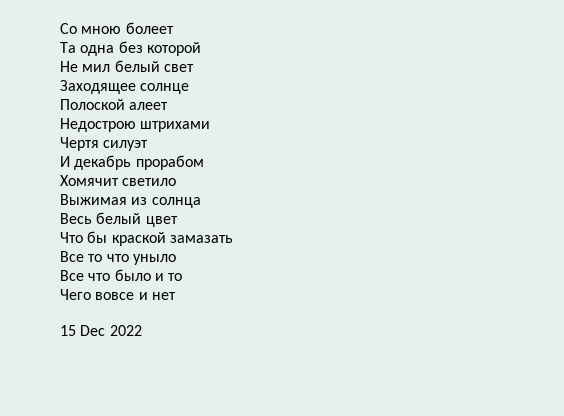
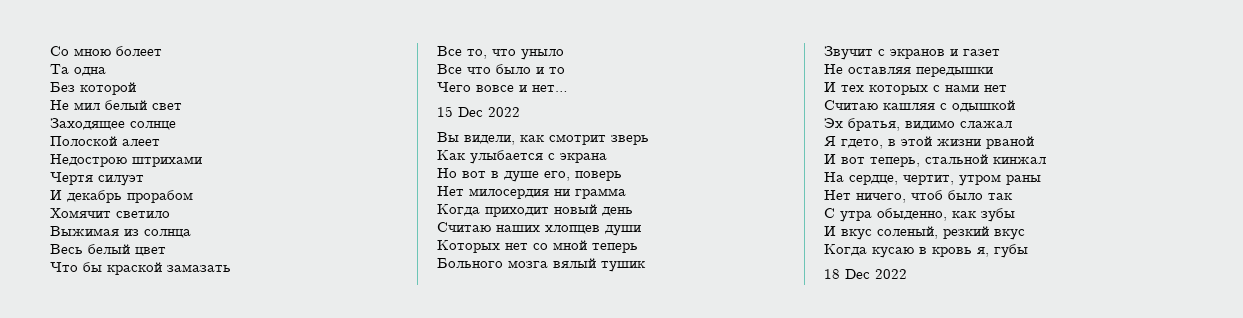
- Та одна без которой
+ Та одна
+ Без которой
- Все то что уныло
+ Все то, что уныло
- Чего вовсе и нет
+ Чего вовсе и нет…
+ Вы видели, как смотрит зверь
+ Как улыбается с экрана
+ Но вот в душе его, поверь
+ Нет милосердия ни грамма
+ Когда приходит новый день
+ Считаю наших хлопцев души
+ Которых нет со мной теперь
+ Больного мозга вялый тушик
+ Звучит с экранов и газет
+ Не оставляя передышки
+ И тех которых с нами нет
+ Считаю кашляя с одышкой
+ Эх братья, видимо слажал
+ Я гдето, в этой жизни рваной
+ И вот теперь, стальной кинжал
+ На сердце, чертит, утром раны
+ Нет ничего, чтоб было так
+ С утра обыденно, как зубы
+ И вкус соленый, резкий вкус
+ Когда кусаю в кровь я, губы
+ 18 Dec 2022

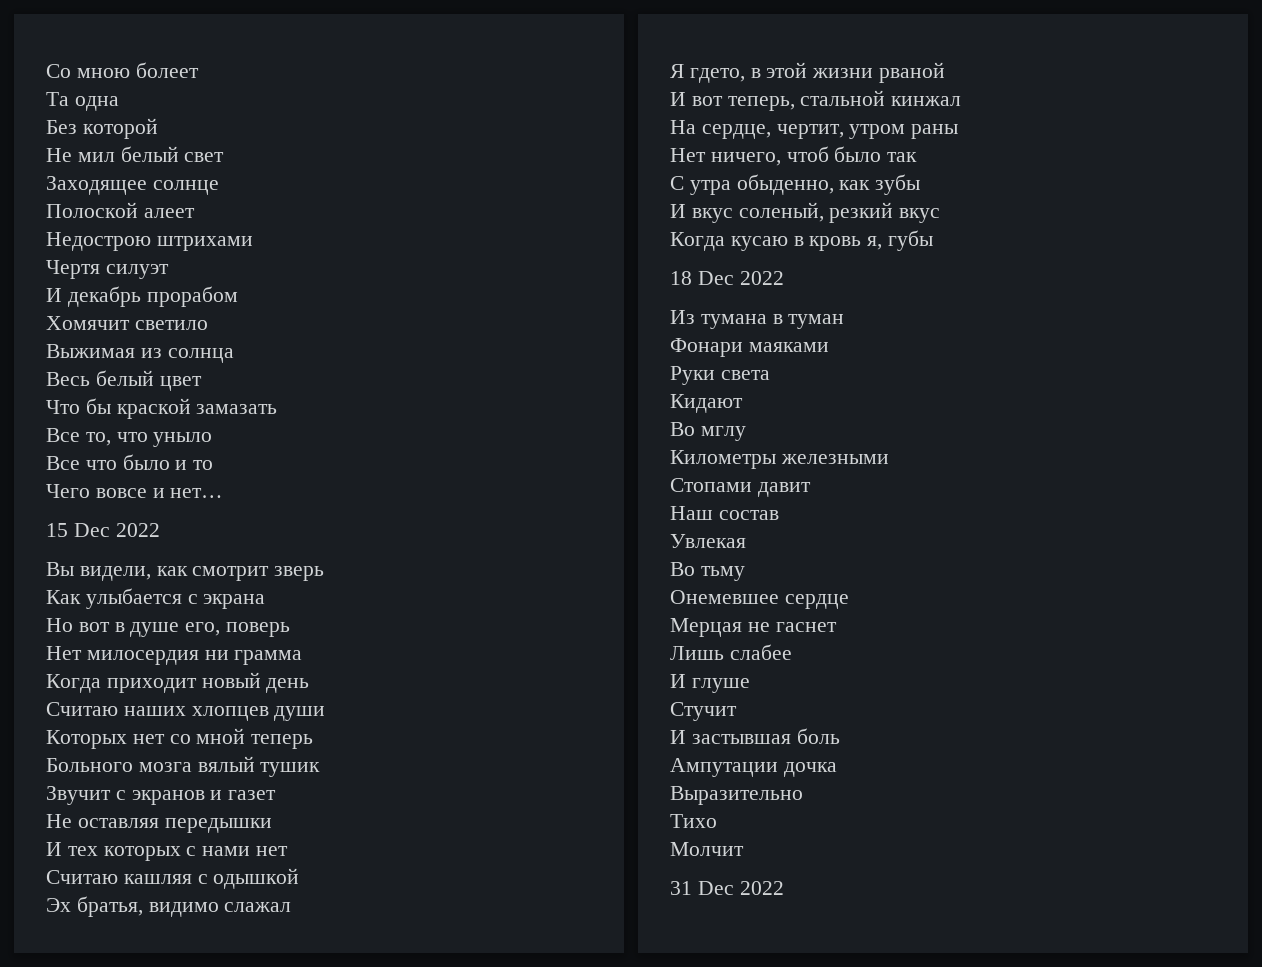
+ Из тумана в туман
+ Фонари маяками
+ Руки света
+ Кидают
+ Во мглу
+ Километры железными
+ Стопами давит
+ Наш состав
+ Увлекая
+ Во тьму
+ Онемевшее сердце
+ Мерцая не гаснет
+ Лишь слабее
+ И глуше
+ Стучит
+ И застывшая боль
+ Ампутации дочка
+ Выразительно
+ Тихо
+ Молчит
+ 31 Dec 2022

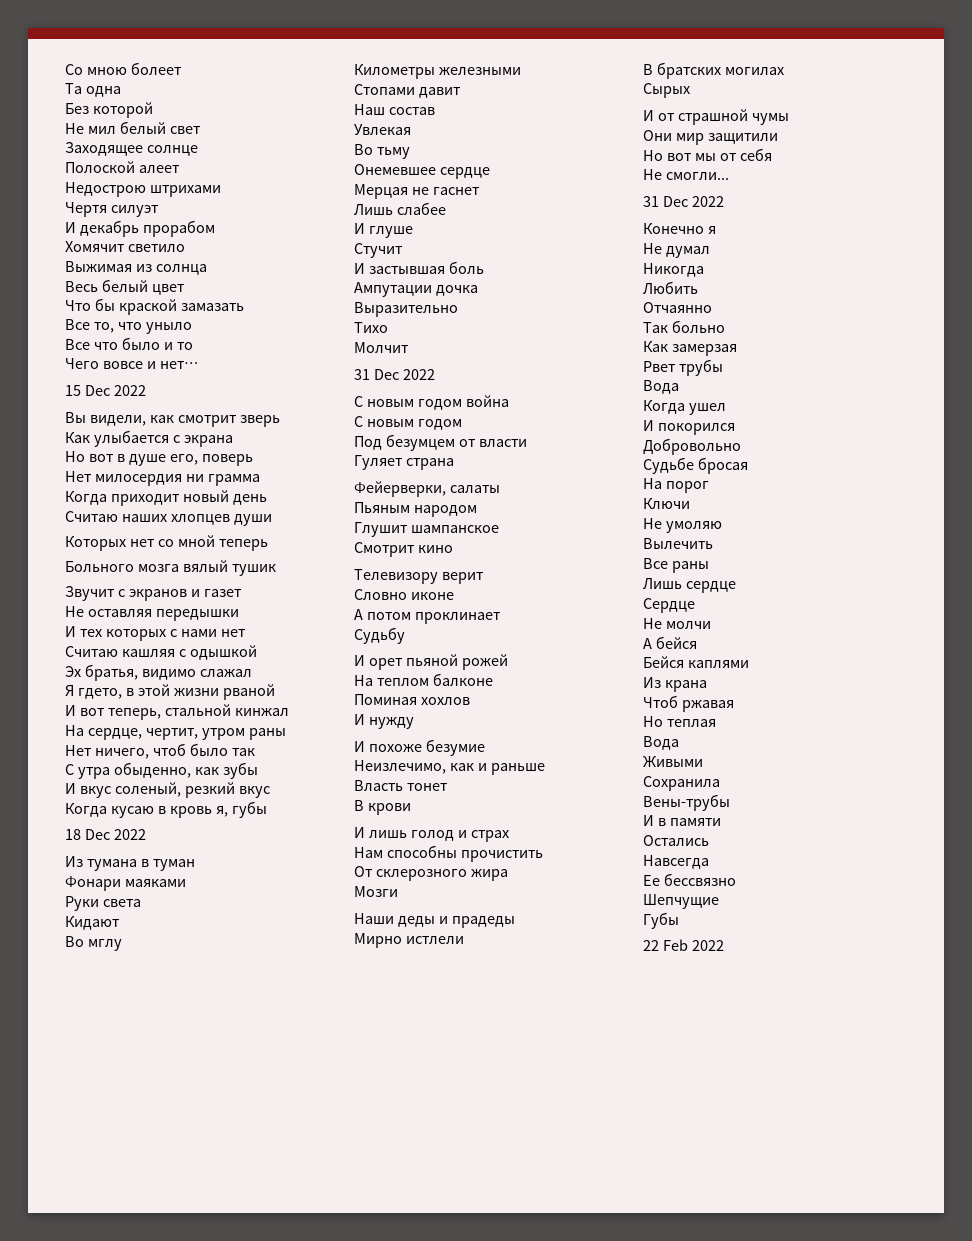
+ С новым годом война
+ С новым годом
+ Под безумцем от власти
+ Гуляет страна
+ Фейерверки, салаты
+ Пьяным народом
+ Глушит шампанское
+ Смотрит кино
+ Телевизору верит
+ Словно иконе
+ А потом проклинает
+ Судьбу
+ И орет пьяной рожей
+ На теплом балконе
+ Поминая хохлов
+ И нужду
+ И похоже безумие
+ Неизлечимо, как и раньше
+ Власть тонет
+ В крови
+ И лишь голод и страх
+ Нам способны прочистить
+ От склерозного жира
+ Мозги
+ Наши деды и прадеды
+ Мирно истлели
+ В братских могилах
+ Сырых
+ И от страшной чумы
+ Они мир защитили
+ Но вот мы от себя
+ Не смогли...
+ 31 Dec 2022
+ Конечно я
+ Не думал
+ Никогда
+ Любить
+ Отчаянно
+ Так больно
+ Как замерзая
+ Рвет трубы
+ Вода
+ Когда ушел
+ И покорился
+ Добровольно
+ Судьбе бросая
+ На порог
+ Ключи
+ Не умоляю
+ Вылечить
+ Все раны
+ Лишь сердце
+ Сердце
+ Не молчи
+ А бейся
+ Бейся каплями
+ Из крана
+ Чтоб ржавая
+ Но теплая
+ Вода
+ Живыми
+ Сохранила
+ Вены-трубы
+ И в памяти
+ Остались
+ Навсегда
+ Ее бессвязно
+ Шепчущие
+ Губы
+ 22 Feb 2022

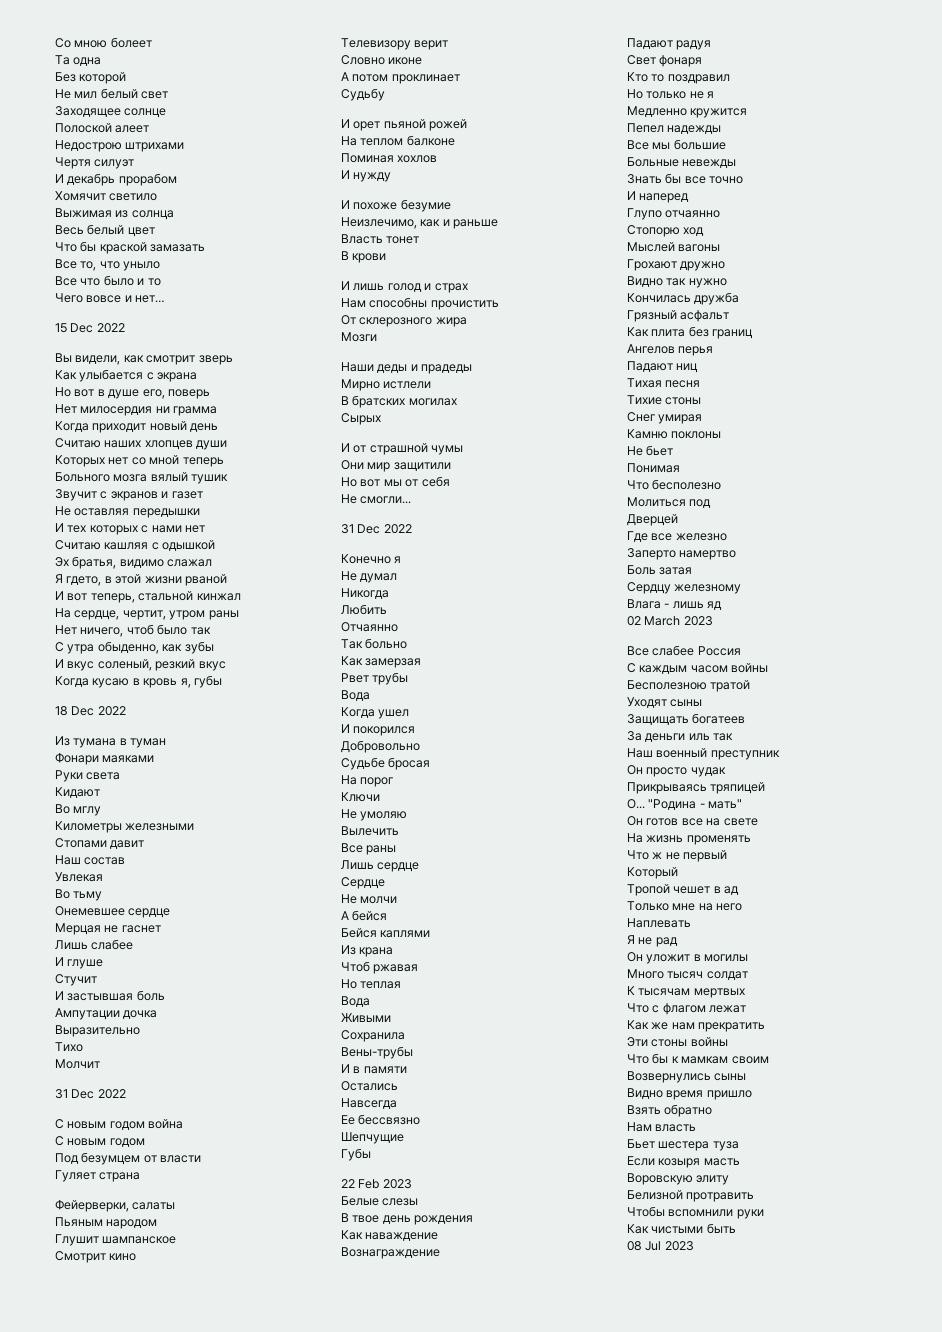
- 22 Feb 2022
+ 22 Feb 2023
+ Белые слезы
+ В твое день рождения
+ Как наваждение
+ Вознаграждение
+ Падают радуя
+ Свет фонаря
+ Кто то поздравил
+ Но только не я
+ Медленно кружится
+ Пепел надежды
+ Все мы большие
+ Больные невежды
+ Знать бы все точно
+ И наперед
+ Глупо отчаянно
+ Стопорю ход
+ Мыслей вагоны
+ Грохают дружно
+ Видно так нужно
+ Кончилась дружба
+ Грязный асфальт
+ Как плита без границ
+ Ангелов перья
+ Падают ниц
+ Тихая песня
+ Тихие стоны
+ Снег умирая
+ Камню поклоны
+ Не бьет
+ Понимая
+ Что бесполезно
+ Молиться под
+ Дверцей
+ Где все железно
+ Заперто намертво
+ Боль затая
+ Сердцу железному
+ Влага - лишь яд
+ 02 March 2023
+ Все слабее Россия
+ С каждым часом войны
+ Бесполезною тратой
+ Уходят сыны
+ Защищать богатеев
+ За деньги иль так
+ Наш военный преступник
+ Он просто чудак
+ Прикрываясь тряпицей
+ О... "Родина - мать"
+ Он готов все на свете
+ На жизнь променять
+ Что ж не первый
+ Который
+ Тропой чешет в ад
+ Только мне на него
+ Наплевать
+ Я не рад
+ Он уложит в могилы
+ Много тысяч солдат
+ К тысячам мертвых
+ Что с флагом лежат
+ Как же нам прекратить
+ Эти стоны войны
+ Что бы к мамкам своим
+ Возвернулись сыны
+ Видно время пришло
+ Взять обратно
+ Нам власть
+ Бьет шестера туза
+ Если козыря масть
+ Воровскую элиту
+ Белизной протравить
+ Чтобы вспомнили руки
+ Как чистыми быть
+ 08 Jul 2023

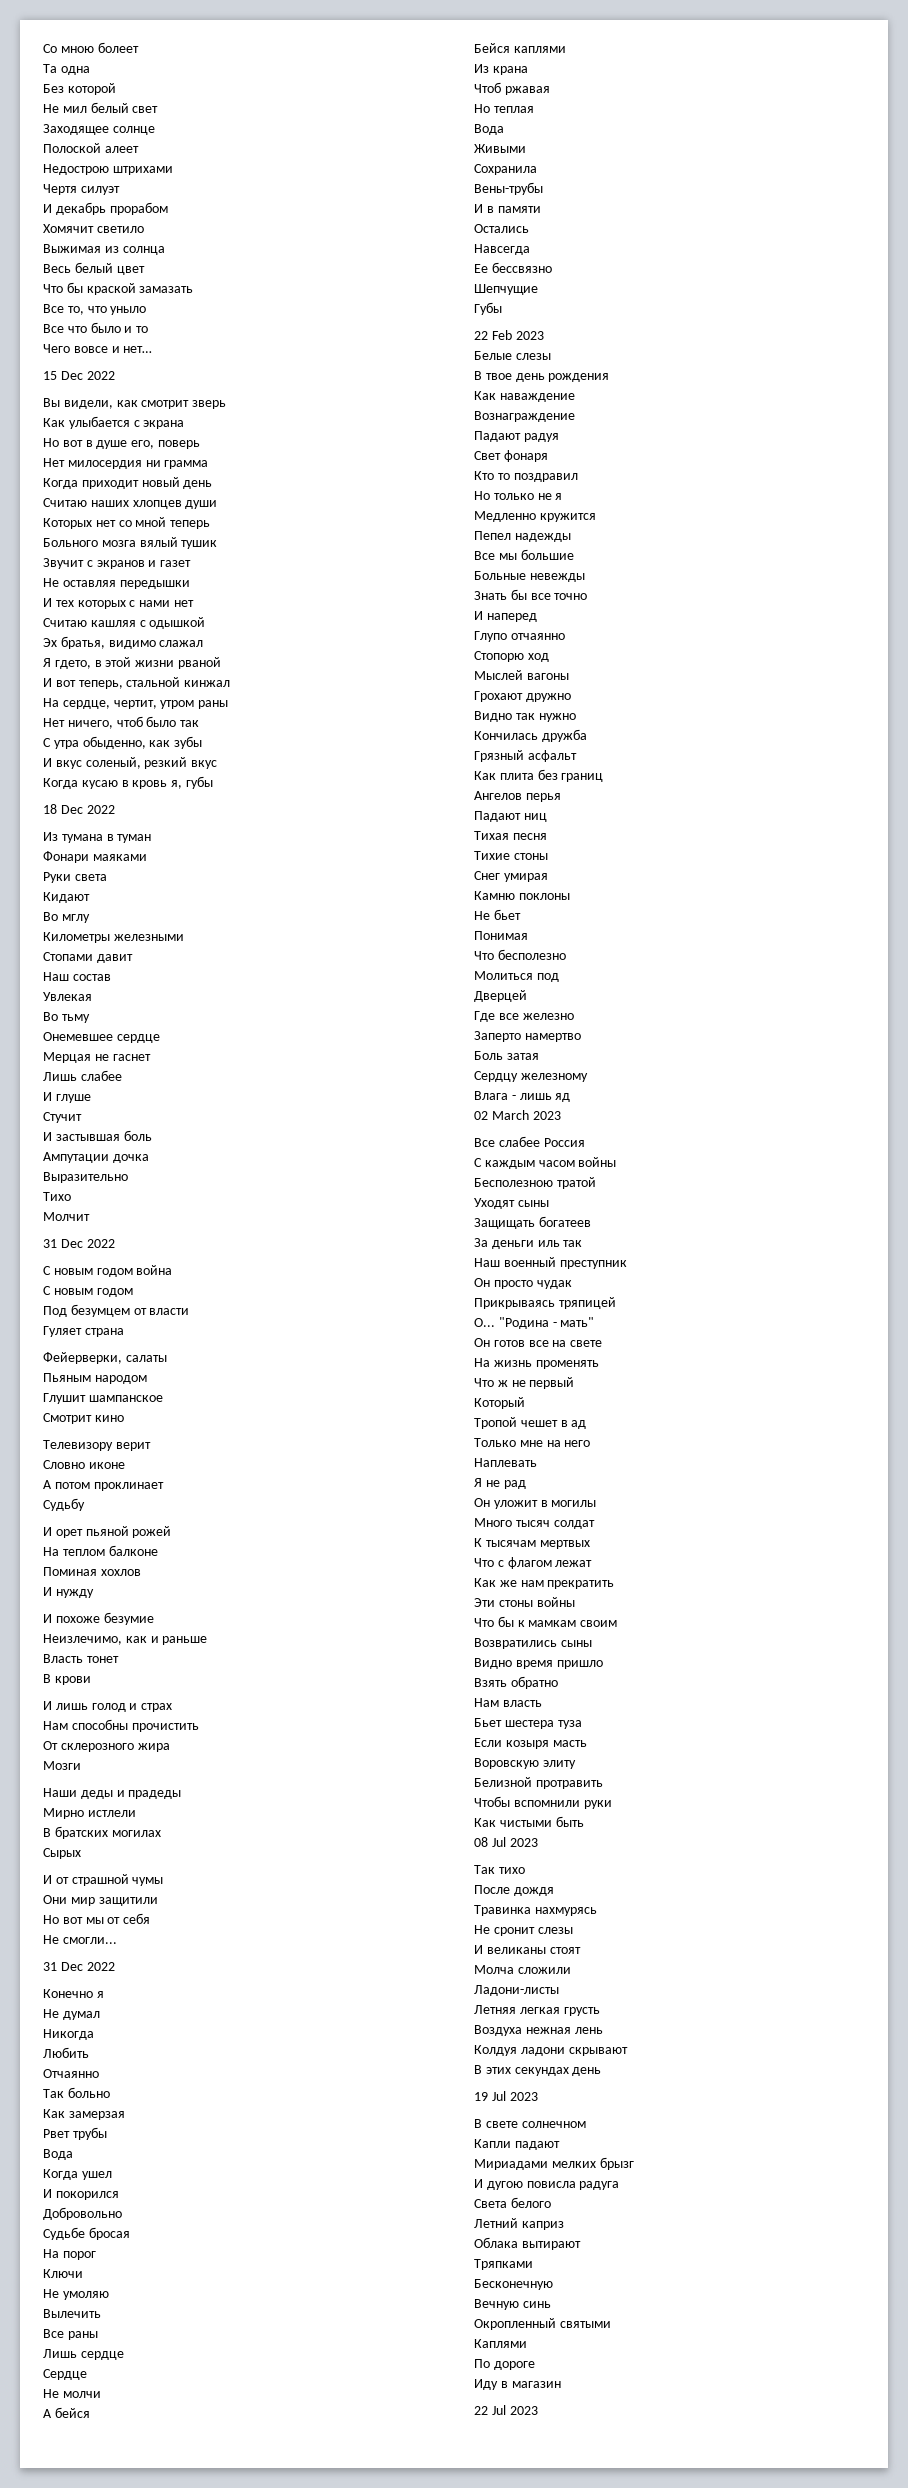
- Возвернулись сыны
+ Возвратились сыны
+ Так тихо
+ После дождя
+ Травинка нахмурясь
+ Не сронит слезы
+ И великаны стоят
+ Молча сложили
+ Ладони-листы
+ Летняя легкая грусть
+ Воздуха нежная лень
+ Колдуя ладони скрывают
+ В этих секундах день
+ 19 Jul 2023
+ В свете солнечном
+ Капли падают
+ Мириадами мелких брызг
+ И дугою повисла радуга
+ Света белого
+ Летний каприз
+ Облака вытирают
+ Тряпками
+ Бесконечную
+ Вечную синь
+ Окропленный святыми
+ Каплями
+ По дороге
+ Иду в магазин
+ 22 Jul 2023

